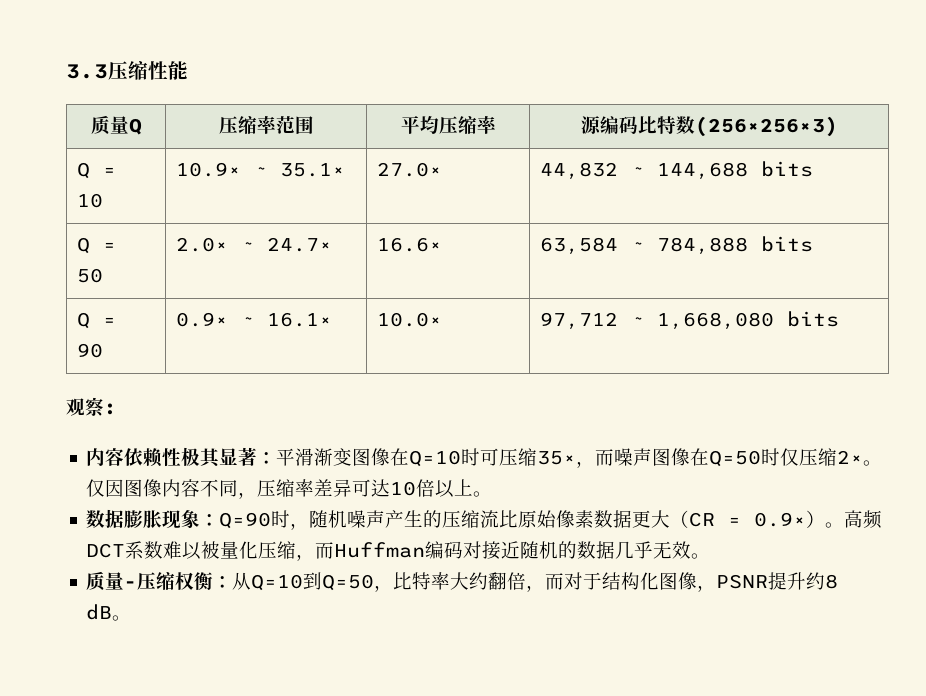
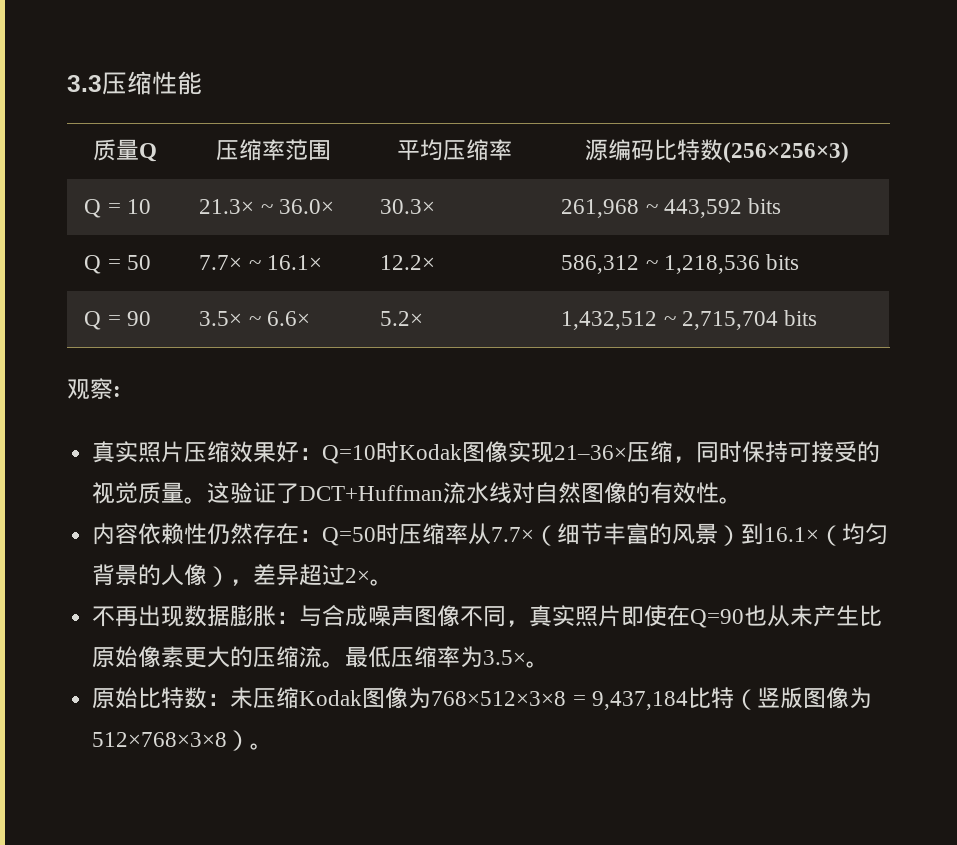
- Q = 10 | 10.9× ~ 35.1× | 27.0× | 44,832 ~ 144,688 bits
- Q = 50 | 2.0× ~ 24.7× | 16.6× | 63,584 ~ 784,888 bits
- Q = 90 | 0.9× ~ 16.1× | 10.0× | 97,712 ~ 1,668,080 bits
+ Q = 10 | 21.3× ~ 36.0× | 30.3× | 261,968 ~ 443,592 bits
+ Q = 50 | 7.7× ~ 16.1× | 12.2× | 586,312 ~ 1,218,536 bits
+ Q = 90 | 3.5× ~ 6.6× | 5.2× | 1,432,512 ~ 2,715,704 bits
  观察:
- 内容依赖性极其显著：平滑渐变图像在Q=10时可压缩35×，而噪声图像在Q=50时仅压缩2×。仅因图像内容不同，压缩率差异可达10倍以上。
- 数据膨胀现象：Q=90时，随机噪声产生的压缩流比原始像素数据更大（CR = 0.9×）。高频DCT系数难以被量化压缩，而Huffman编码对接近随机的数据几乎无效。
- 质量-压缩权衡：从Q=10到Q=50，比特率大约翻倍，而对于结构化图像，PSNR提升约8 dB。
+ 真实照片压缩效果好：Q=10时Kodak图像实现21–36×压缩，同时保持可接受的视觉质量。这验证了DCT+Huffman流水线对自然图像的有效性。
+ 内容依赖性仍然存在：Q=50时压缩率从7.7×（细节丰富的风景）到16.1×（均匀背景的人像），差异超过2×。
+ 不再出现数据膨胀：与合成噪声图像不同，真实照片即使在Q=90也从未产生比原始像素更大的压缩流。最低压缩率为3.5×。
+ 原始比特数：未压缩Kodak图像为768×512×3×8 = 9,437,184比特（竖版图像为512×768×3×8）。

